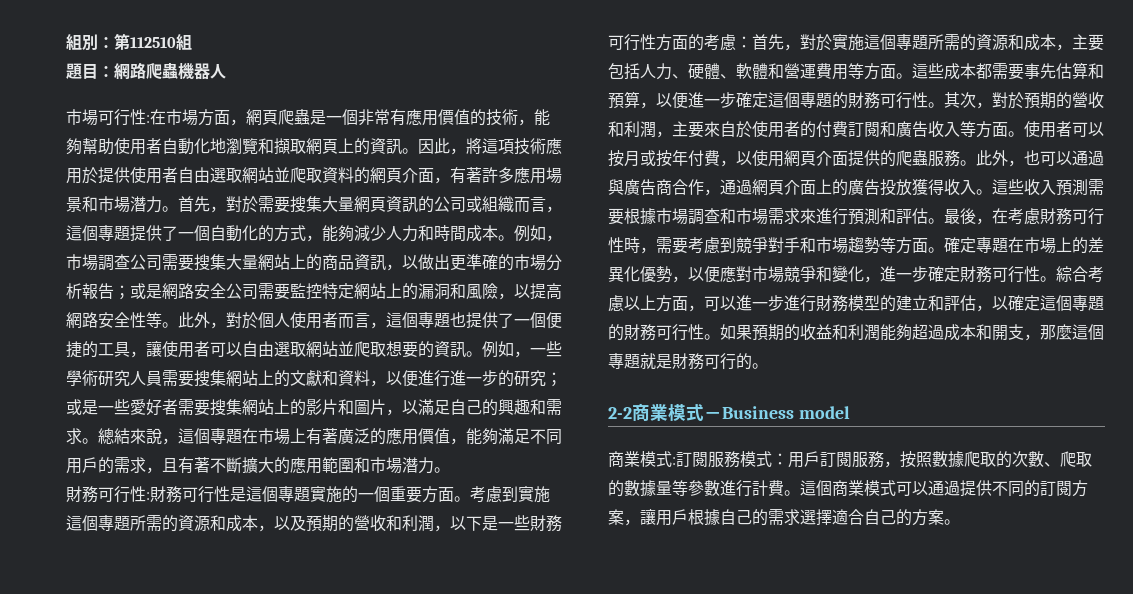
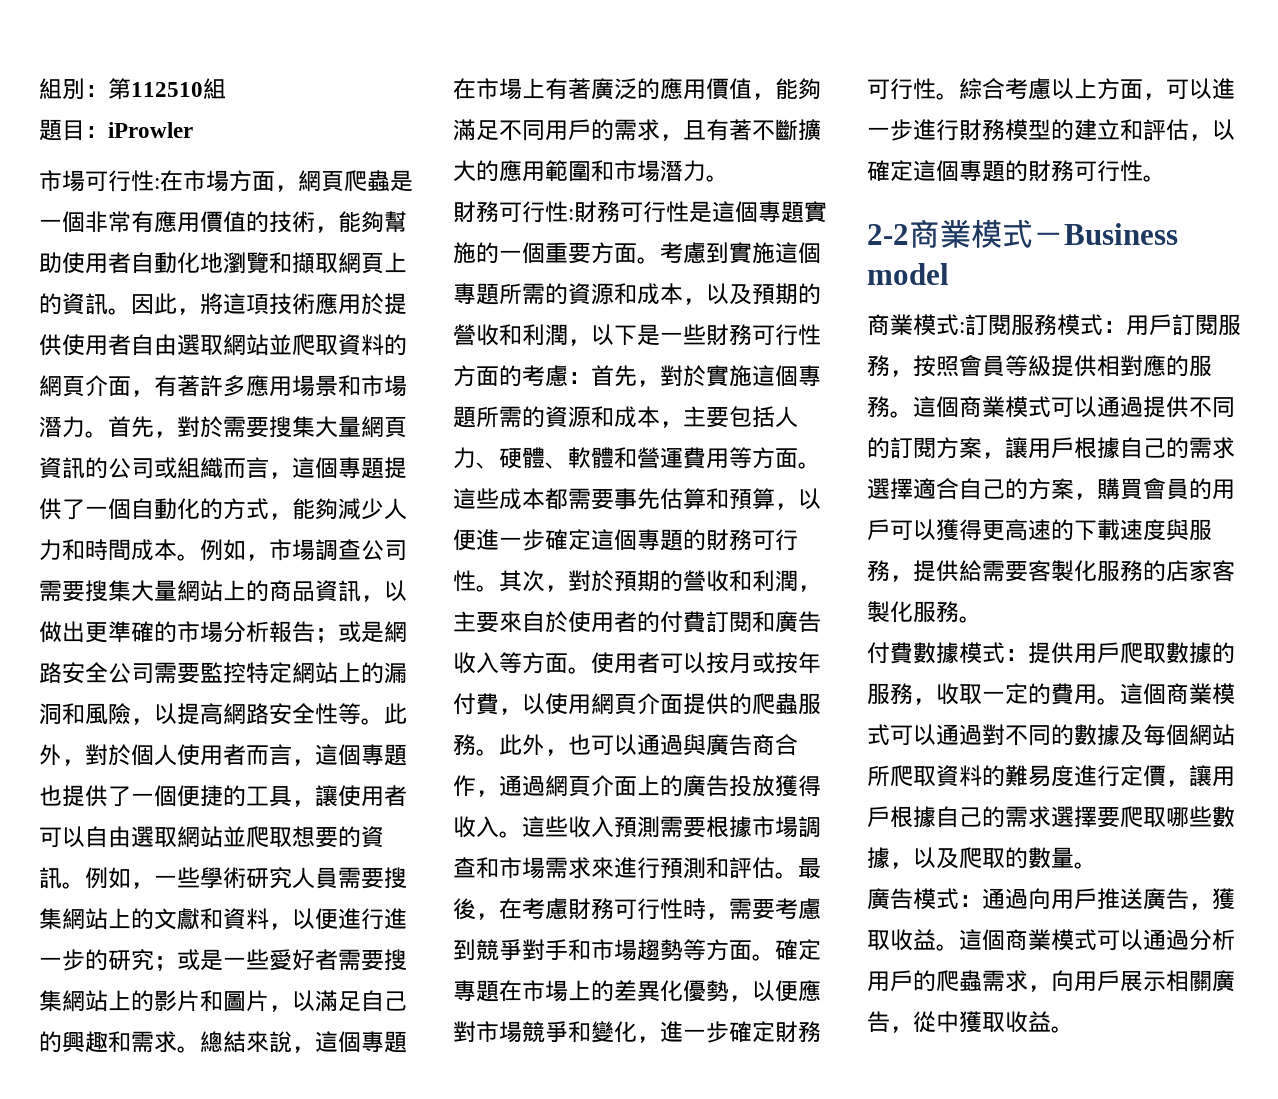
- 題目：網路爬蟲機器人
+ 題目：iProwler
- 如果預期的收益和利潤能夠超過成本和開支，那麼這個專題就是財務可行的。
- 商業模式:訂閱服務模式：用戶訂閱服務，按照數據爬取的次數、爬取的數據量等參數進行計費。
+ 商業模式:訂閱服務模式：用戶訂閱服務，按照會員等級提供相對應的服務。
- 這個商業模式可以通過提供不同的訂閱方案，讓用戶根據自己的需求選擇適合自己的方案。
+ 這個商業模式可以通過提供不同的訂閱方案，讓用戶根據自己的需求選擇適合自己的方案，購買會員的用戶可以獲得更高速的下載速度與服務，提供給需要客製化服務的店家客製化服務。
+ 付費數據模式：提供用戶爬取數據的服務，收取一定的費用。這個商業模式可以通過對不同的數據及每個網站所爬取資料的難易度進行定價，讓用戶根據自己的需求選擇要爬取哪些數據，以及爬取的數量。
+ 廣告模式：通過向用戶推送廣告，獲取收益。這個商業模式可以通過分析用戶的爬蟲需求，向用戶展示相關廣告，從中獲取收益。

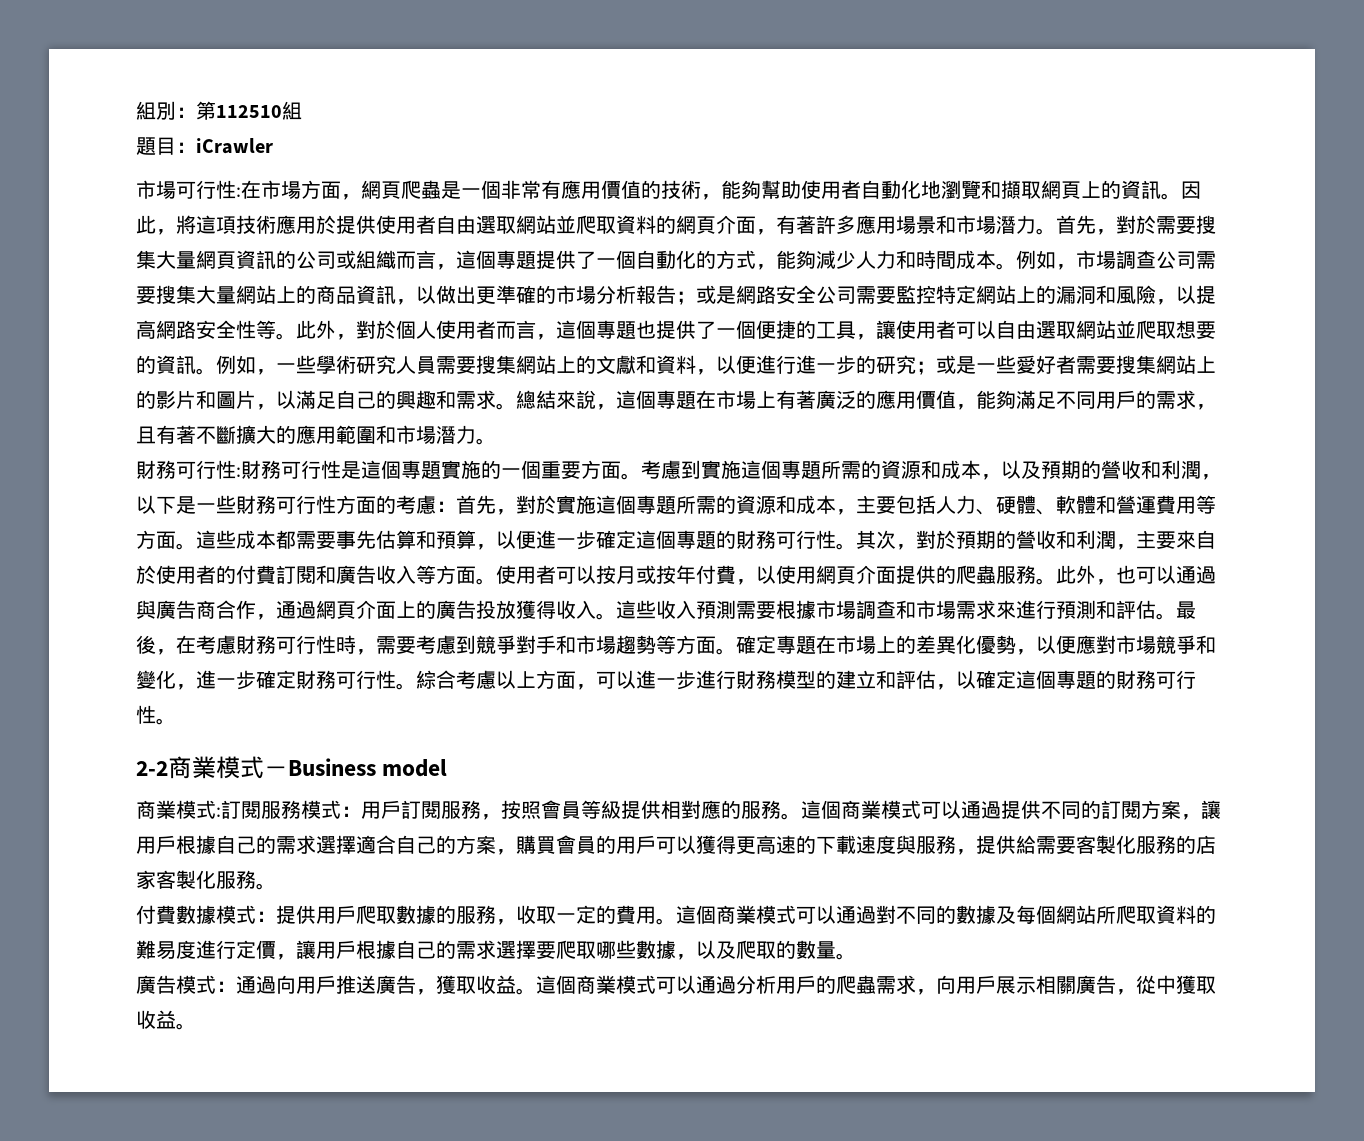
- 題目：iProwler
+ 題目：iCrawler

